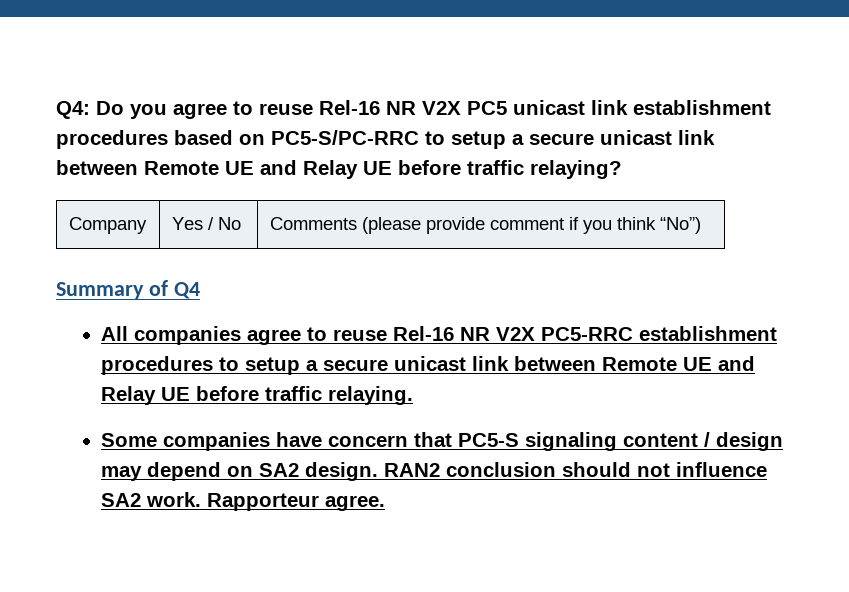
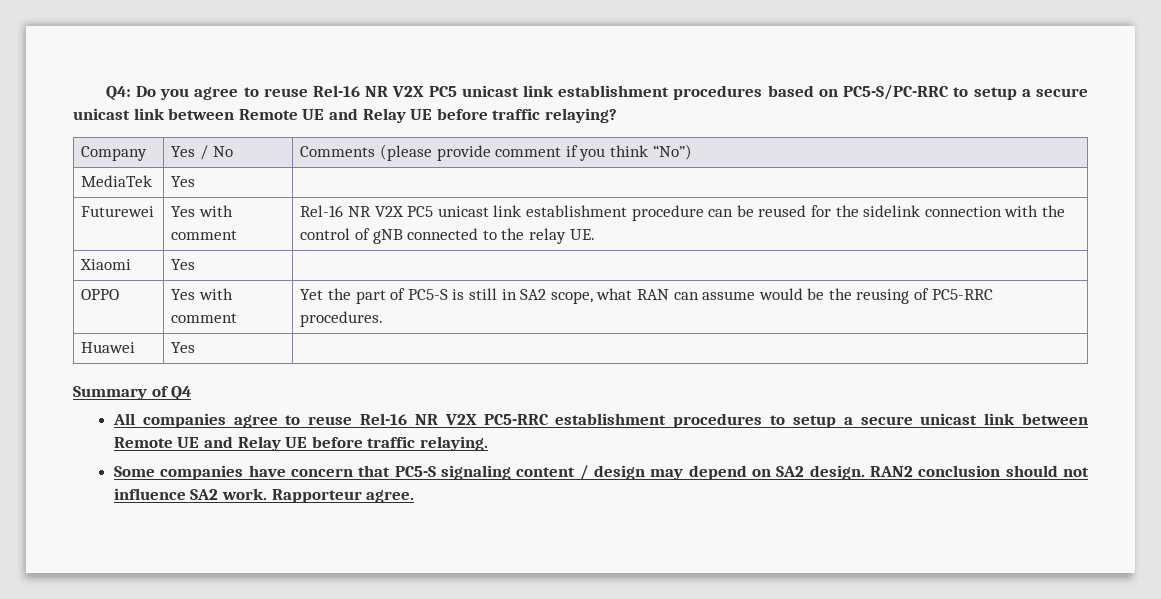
+ MediaTek | Yes |
+ Futurewei | Yes with comment | Rel-16 NR V2X PC5 unicast link establishment procedure can be reused for the sidelink connection with the control of gNB connected to the relay UE.
+ Xiaomi | Yes |
+ OPPO | Yes with comment | Yet the part of PC5-S is still in SA2 scope, what RAN can assume would be the reusing of PC5-RRC procedures.
+ Huawei | Yes |

